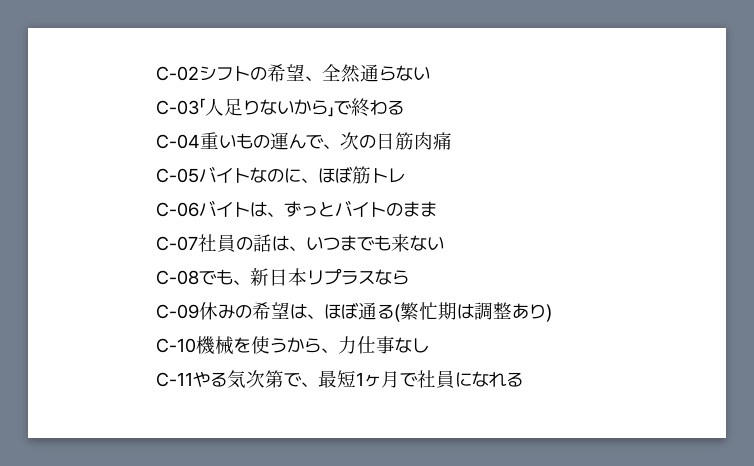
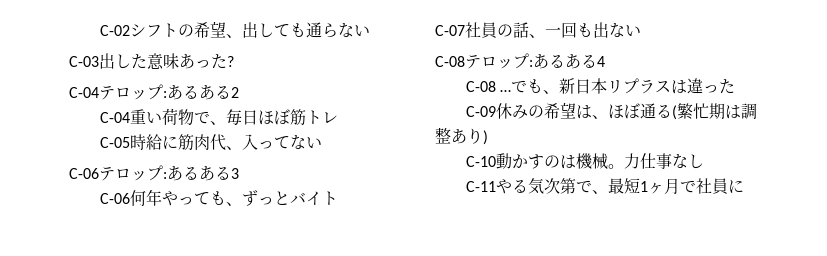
- C-02シフトの希望、全然通らない
+ C-02シフトの希望、出しても通らない
- C-03「人足りないから」で終わる
+ C-03出した意味あった?
+ C-04テロップ:あるある2
- C-04重いもの運んで、次の日筋肉痛
- C-05バイトなのに、ほぼ筋トレ
- C-06バイトは、ずっとバイトのまま
+ C-04重い荷物で、毎日ほぼ筋トレ
+ C-05時給に筋肉代、入ってない
+ C-06テロップ:あるある3
+ C-06何年やっても、ずっとバイト
- C-07社員の話は、いつまでも来ない
- C-08でも、新日本リプラスなら
+ C-07社員の話、一回も出ない
+ C-08テロップ:あるある4
+ C-08 …でも、新日本リプラスは違った
- C-10機械を使うから、力仕事なし
+ C-10動かすのは機械。力仕事なし
- C-11やる気次第で、最短1ヶ月で社員になれる
+ C-11やる気次第で、最短1ヶ月で社員に

